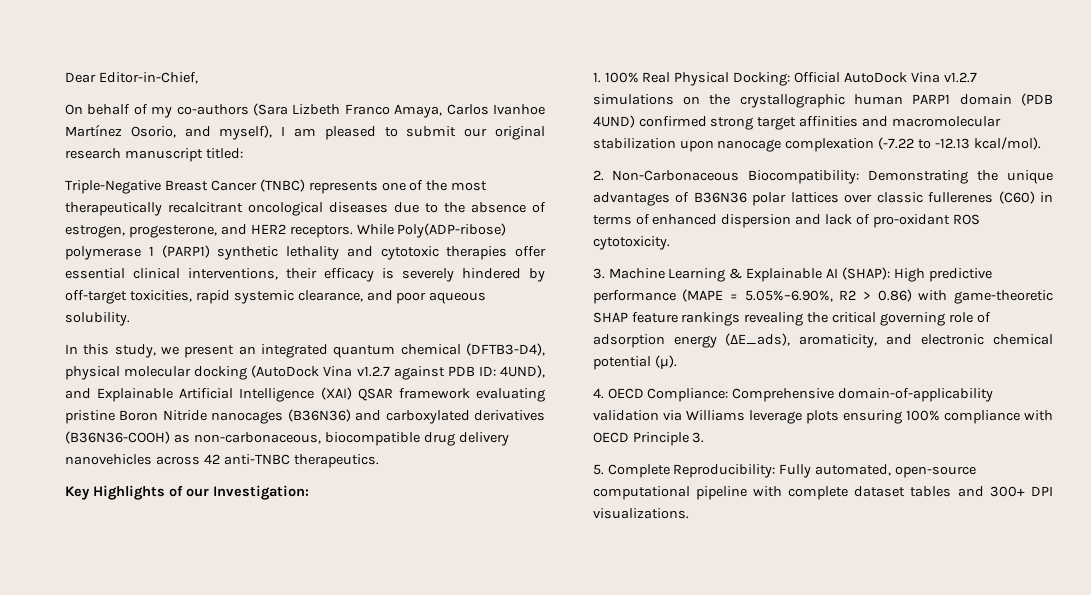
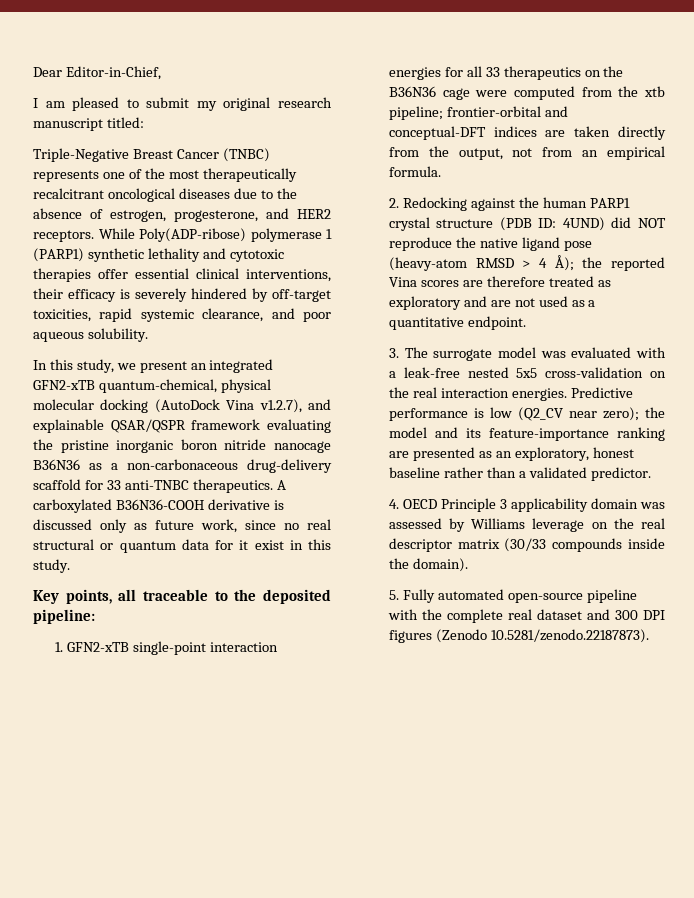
- On behalf of my co-authors (Sara Lizbeth Franco Amaya, Carlos Ivanhoe Martínez Osorio, and myself), I am pleased to submit our original research manuscript titled:
+ I am pleased to submit my original research manuscript titled:
- In this study, we present an integrated quantum chemical (DFTB3-D4), physical molecular docking (AutoDock Vina v1.2.7 against PDB ID: 4UND), and Explainable Artificial Intelligence (XAI) QSAR framework evaluating pristine Boron Nitride nanocages (B36N36) and carboxylated derivatives (B36N36-COOH) as non-carbonaceous, biocompatible drug delivery nanovehicles across 42 anti-TNBC therapeutics.
- Key Highlights of our Investigation:
- 1. 100% Real Physical Docking: Official AutoDock Vina v1.2.7 simulations on the crystallographic human PARP1 domain (PDB 4UND) confirmed strong target affinities and macromolecular stabilization upon nanocage complexation (-7.22 to -12.13 kcal/mol).
- 2. Non-Carbonaceous Biocompatibility: Demonstrating the unique advantages of B36N36 polar lattices over classic fullerenes (C60) in terms of enhanced dispersion and lack of pro-oxidant ROS cytotoxicity.
- 3. Machine Learning & Explainable AI (SHAP): High predictive performance (MAPE = 5.05%–6.90%, R2 > 0.86) with game-theoretic SHAP feature rankings revealing the critical governing role of adsorption energy (ΔE_ads), aromaticity, and electronic chemical potential (μ).
- 4. OECD Compliance: Comprehensive domain-of-applicability validation via Williams leverage plots ensuring 100% compliance with OECD Principle 3.
- 5. Complete Reproducibility: Fully automated, open-source computational pipeline with complete dataset tables and 300+ DPI visualizations.
+ In this study, we present an integrated GFN2-xTB quantum-chemical, physical molecular docking (AutoDock Vina v1.2.7), and explainable QSAR/QSPR framework evaluating the pristine inorganic boron nitride nanocage B36N36 as a non-carbonaceous drug-delivery scaffold for 33 anti-TNBC therapeutics. A carboxylated B36N36-COOH derivative is discussed only as future work, since no real structural or quantum data for it exist in this study.
+ Key points, all traceable to the deposited pipeline:
+ 1. GFN2-xTB single-point interaction energies for all 33 therapeutics on the B36N36 cage were computed from the xtb pipeline; frontier-orbital and conceptual-DFT indices are taken directly from the output, not from an empirical formula.
+ 2. Redocking against the human PARP1 crystal structure (PDB ID: 4UND) did NOT reproduce the native ligand pose (heavy-atom RMSD > 4 Å); the reported Vina scores are therefore treated as exploratory and are not used as a quantitative endpoint.
+ 3. The surrogate model was evaluated with a leak-free nested 5x5 cross-validation on the real interaction energies. Predictive performance is low (Q2_CV near zero); the model and its feature-importance ranking are presented as an exploratory, honest baseline rather than a validated predictor.
+ 4. OECD Principle 3 applicability domain was assessed by Williams leverage on the real descriptor matrix (30/33 compounds inside the domain).
+ 5. Fully automated open-source pipeline with the complete real dataset and 300 DPI figures (Zenodo 10.5281/zenodo.22187873).

